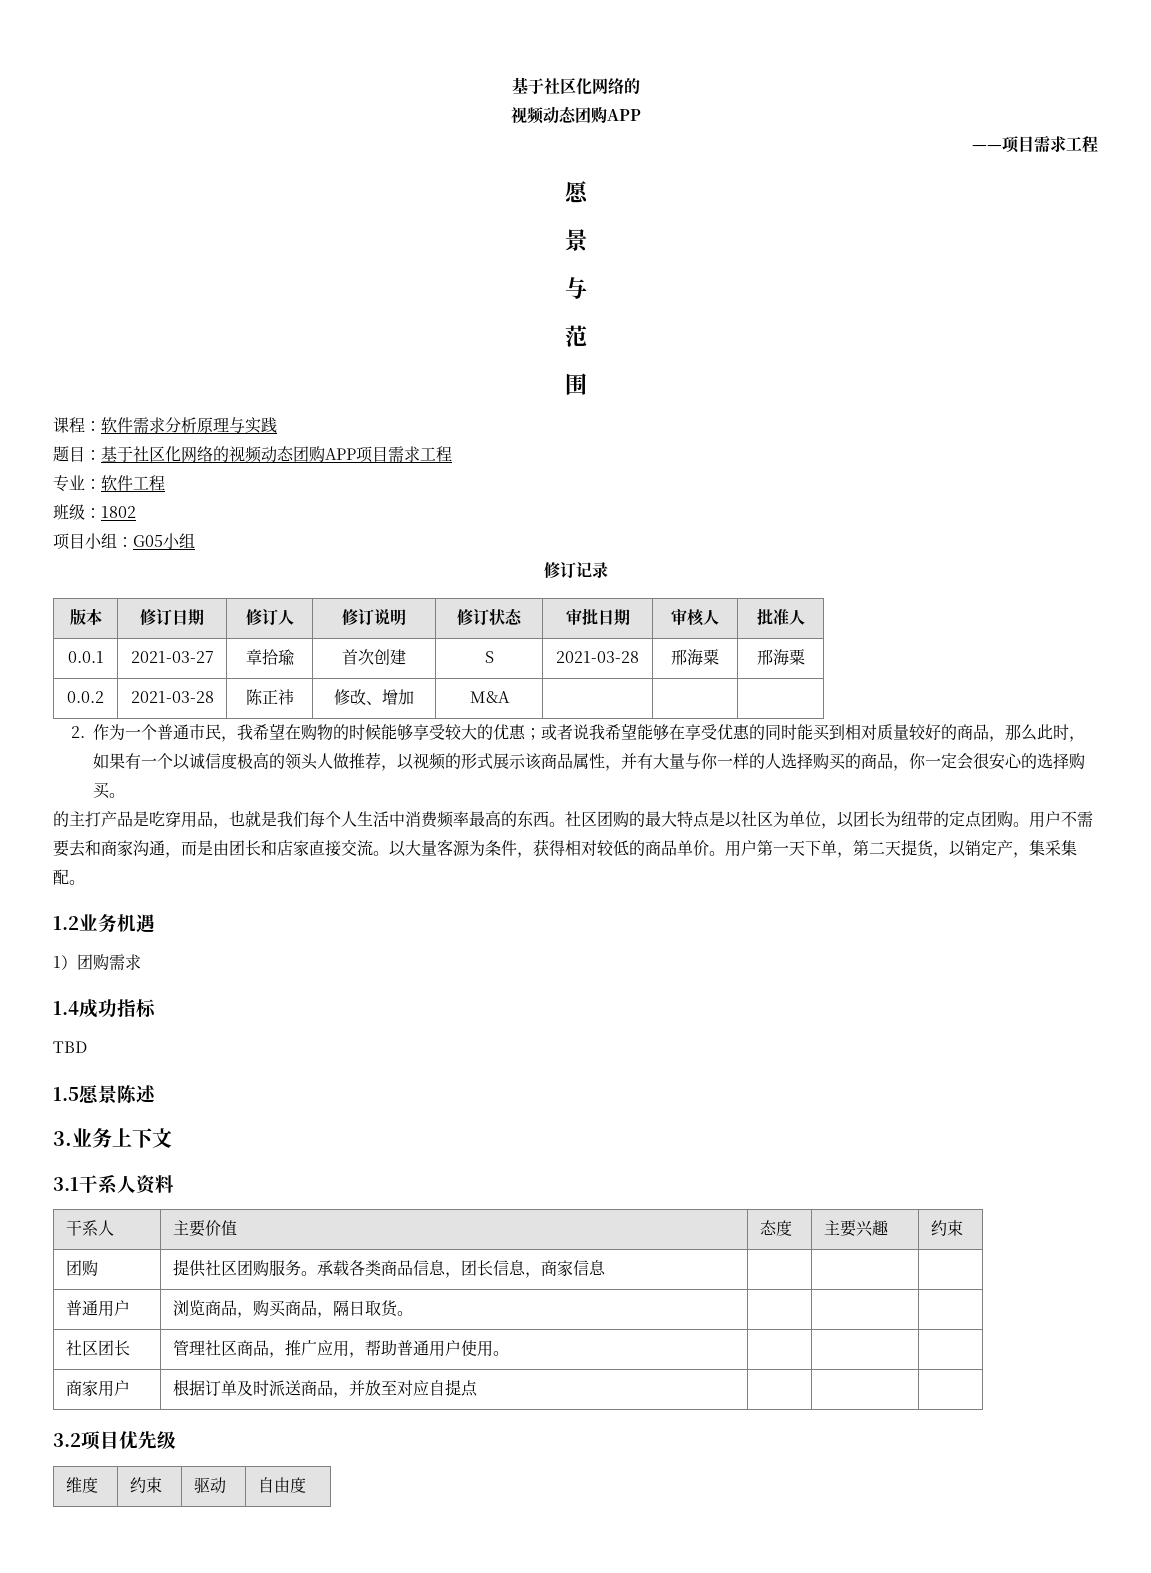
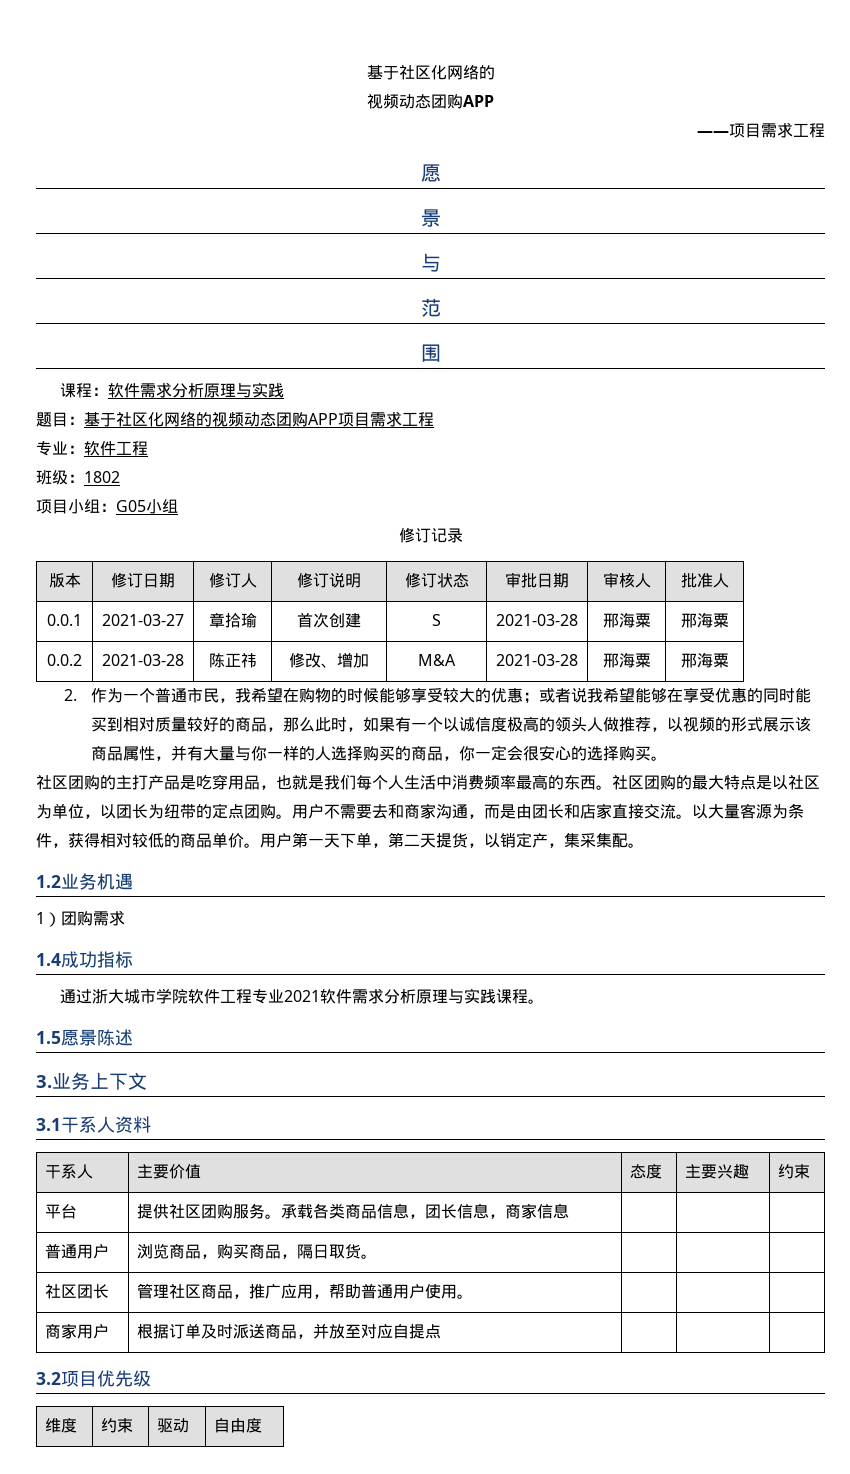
- 0.0.2 | 2021-03-28 | 陈正祎 | 修改、增加 | M&A | | |
+ 0.0.2 | 2021-03-28 | 陈正祎 | 修改、增加 | M&A | 2021-03-28 | 邢海粟 | 邢海粟
- 的主打产品是吃穿用品，也就是我们每个人生活中消费频率最高的东西。
+ 社区团购的主打产品是吃穿用品，也就是我们每个人生活中消费频率最高的东西。
- TBD
+ 通过浙大城市学院软件工程专业2021软件需求分析原理与实践课程。
- 团购 | 提供社区团购服务。承载各类商品信息，团长信息，商家信息 | | |
+ 平台 | 提供社区团购服务。承载各类商品信息，团长信息，商家信息 | | |

